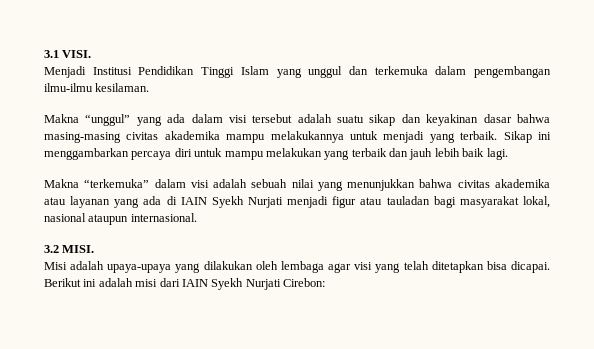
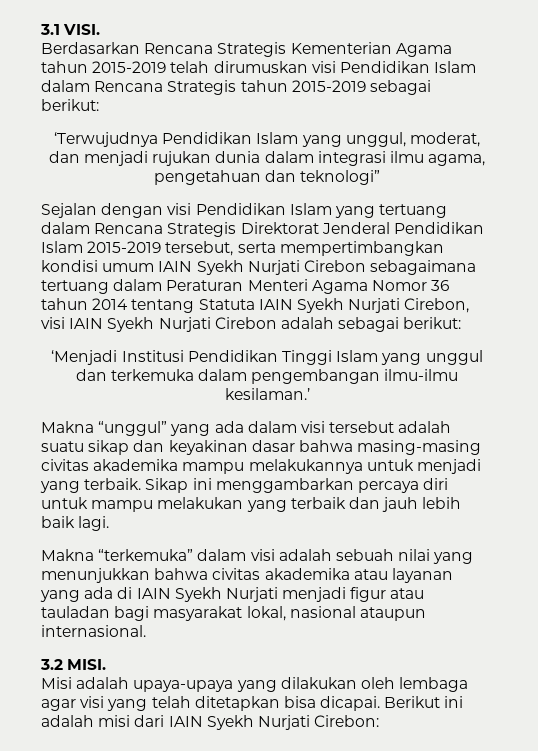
- Menjadi Institusi Pendidikan Tinggi Islam yang unggul dan terkemuka dalam pengembangan ilmu-ilmu kesilaman.
+ Berdasarkan Rencana Strategis Kementerian Agama tahun 2015-2019 telah dirumuskan visi Pendidikan Islam dalam Rencana Strategis tahun 2015-2019 sebagai berikut:
+ ‘Terwujudnya Pendidikan Islam yang unggul, moderat, dan menjadi rujukan dunia dalam integrasi ilmu agama, pengetahuan dan teknologi”
+ Sejalan dengan visi Pendidikan Islam yang tertuang dalam Rencana Strategis Direktorat Jenderal Pendidikan Islam 2015-2019 tersebut, serta mempertimbangkan kondisi umum IAIN Syekh Nurjati Cirebon sebagaimana tertuang dalam Peraturan Menteri Agama Nomor 36 tahun 2014 tentang Statuta IAIN Syekh Nurjati Cirebon, visi IAIN Syekh Nurjati Cirebon adalah sebagai berikut:
+ ‘Menjadi Institusi Pendidikan Tinggi Islam yang unggul dan terkemuka dalam pengembangan ilmu-ilmu kesilaman.’

